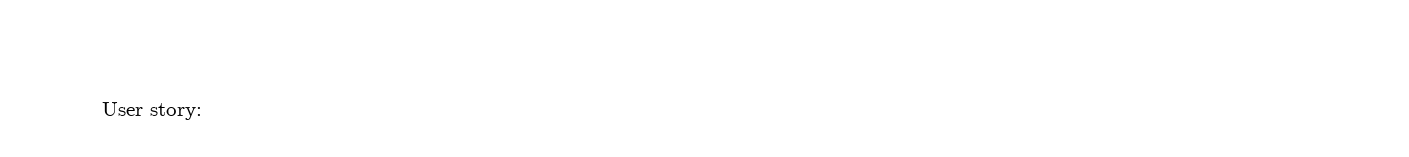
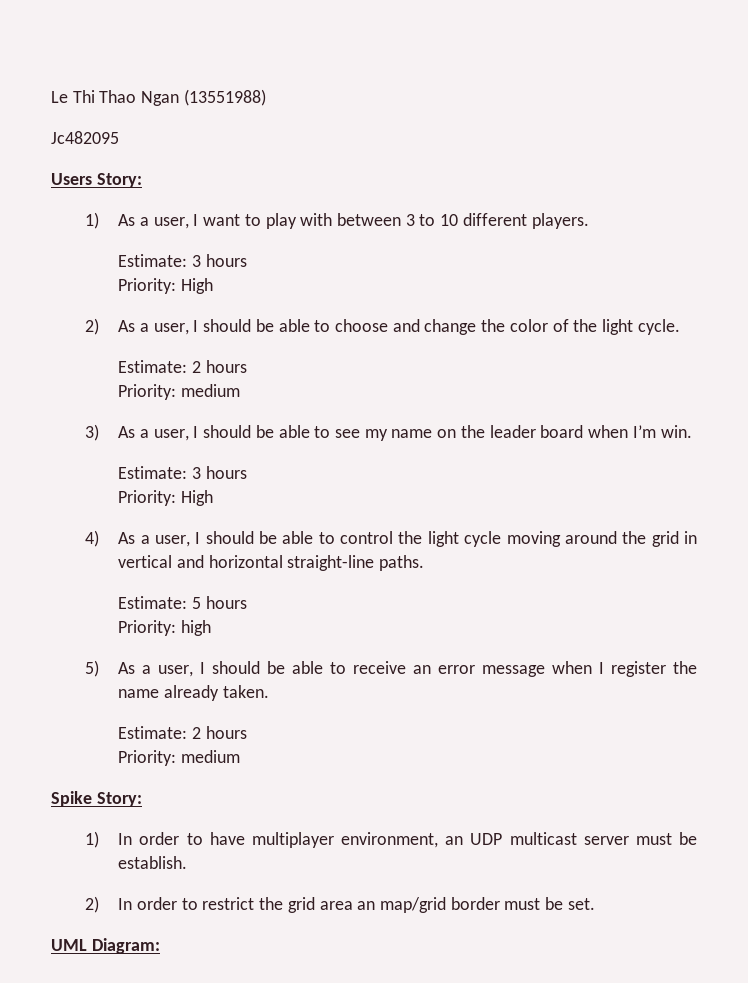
- User story:
+ Le Thi Thao Ngan (13551988)
+ Jc482095
+ Users Story:
+ 1) As a user, I want to play with between 3 to 10 different players.
+ Estimate: 3 hours
+ Priority: High
+ 2) As a user, I should be able to choose and change the color of the light cycle.
+ Estimate: 2 hours
+ Priority: medium
+ 3) As a user, I should be able to see my name on the leader board when I’m win.
+ Estimate: 3 hours
+ Priority: High
+ 4) As a user, I should be able to control the light cycle moving around the grid in vertical and horizontal straight-line paths.
+ Estimate: 5 hours
+ Priority: high
+ 5) As a user, I should be able to receive an error message when I register the name already taken.
+ Estimate: 2 hours
+ Priority: medium
+ Spike Story:
+ 1) In order to have multiplayer environment, an UDP multicast server must be establish.
+ 2) In order to restrict the grid area an map/grid border must be set.
+ UML Diagram:

